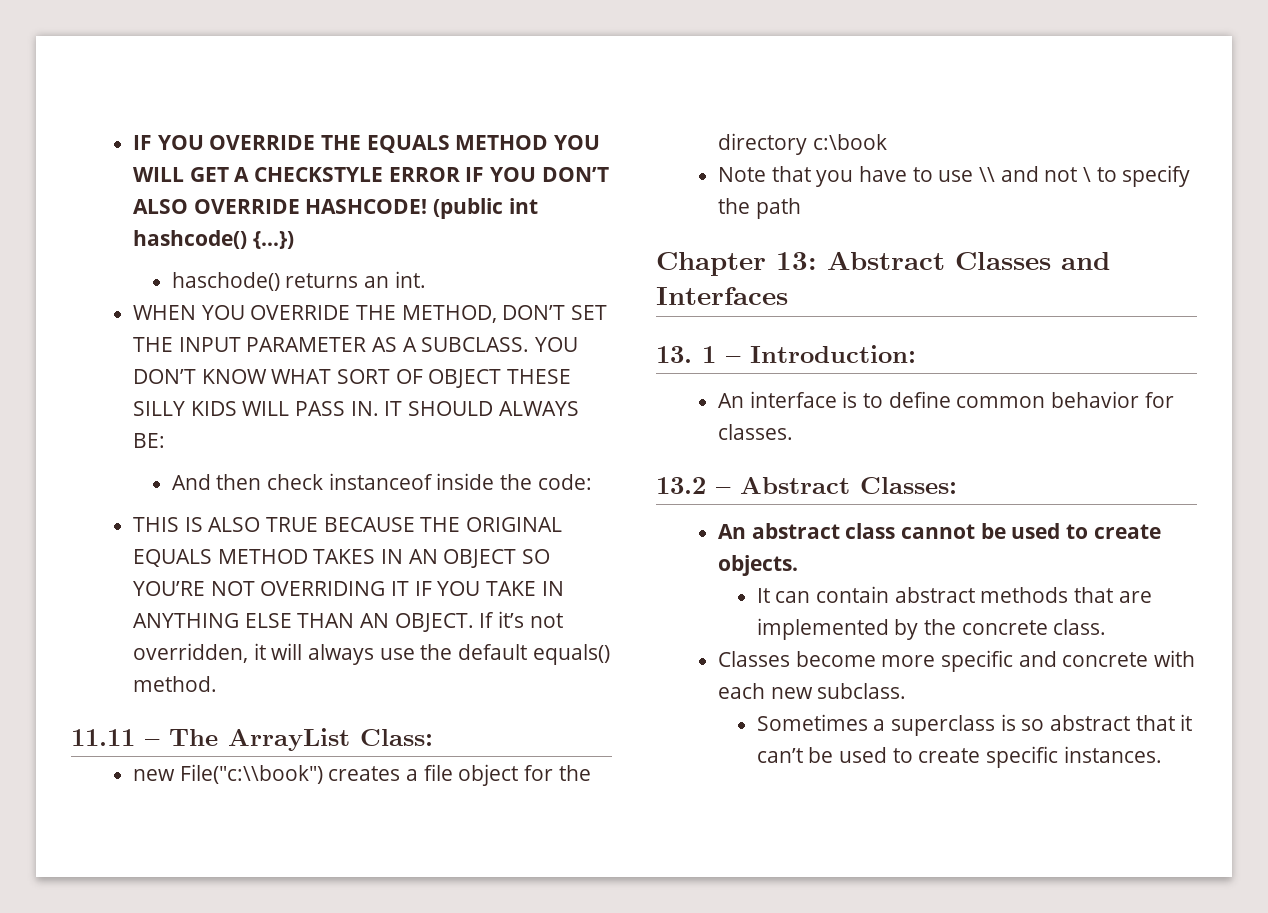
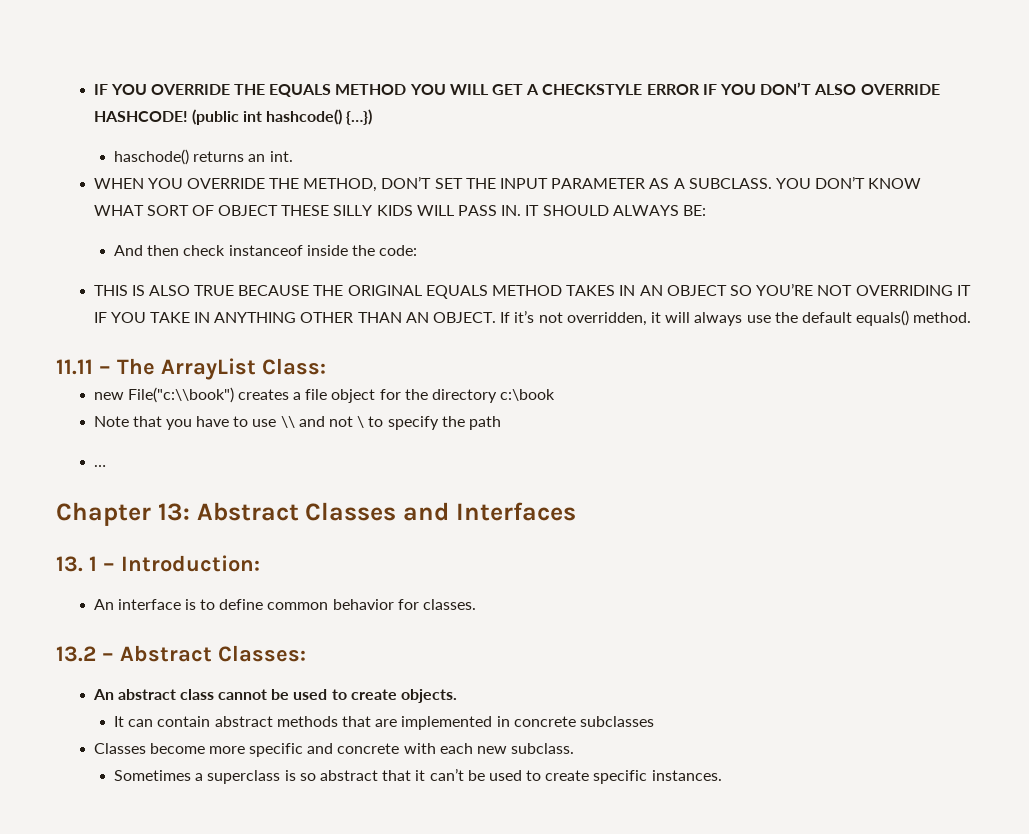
- THIS IS ALSO TRUE BECAUSE THE ORIGINAL EQUALS METHOD TAKES IN AN OBJECT SO YOU’RE NOT OVERRIDING IT IF YOU TAKE IN ANYTHING ELSE THAN AN OBJECT.
+ THIS IS ALSO TRUE BECAUSE THE ORIGINAL EQUALS METHOD TAKES IN AN OBJECT SO YOU’RE NOT OVERRIDING IT IF YOU TAKE IN ANYTHING OTHER THAN AN OBJECT.
+ …
- It can contain abstract methods that are implemented by the concrete class.
+ It can contain abstract methods that are implemented in concrete subclasses

